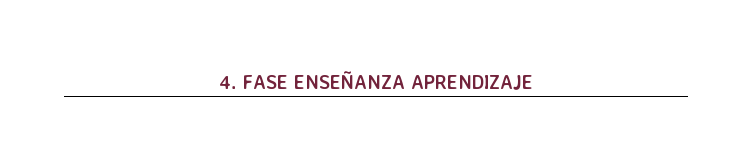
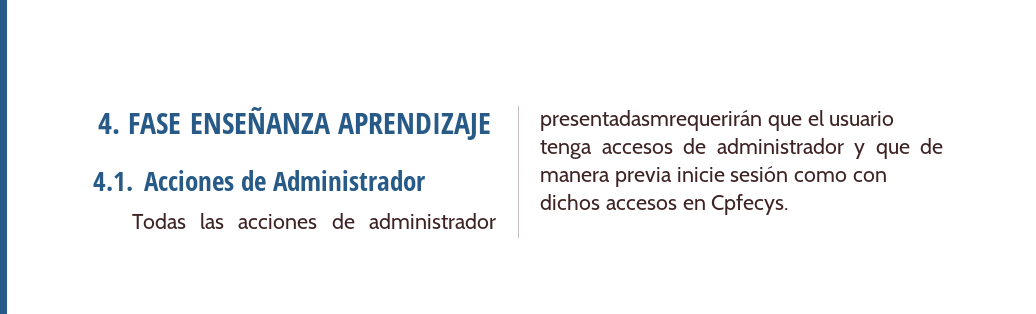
+ 4.1. Acciones de Administrador
+ Todas las acciones de administrador presentadasmrequerirán que el usuario tenga accesos de administrador y que de manera previa inicie sesión como con dichos accesos en Cpfecys.

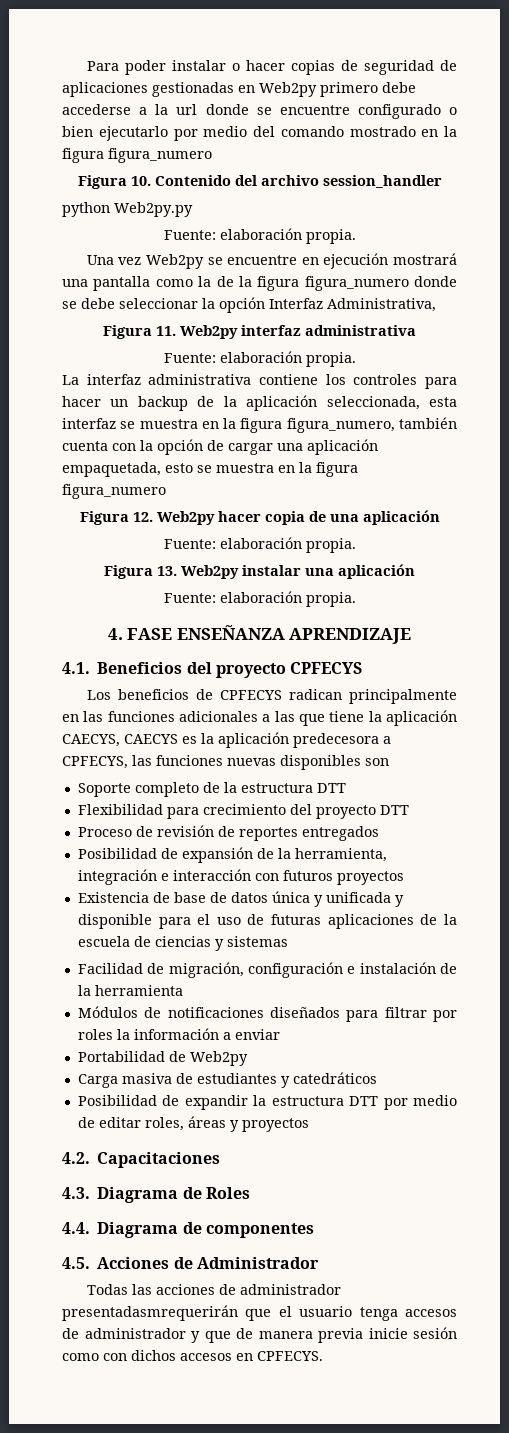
+ Para poder instalar o hacer copias de seguridad de aplicaciones gestionadas en Web2py primero debe accederse a la url donde se encuentre configurado o bien ejecutarlo por medio del comando mostrado en la figura figura_numero
+ Figura 10. Contenido del archivo session_handler
+ python Web2py.py
+ Fuente: elaboración propia.
+ Una vez Web2py se encuentre en ejecución mostrará una pantalla como la de la figura figura_numero donde se debe seleccionar la opción Interfaz Administrativa,
+ Figura 11. Web2py interfaz administrativa
+ Fuente: elaboración propia.
+ La interfaz administrativa contiene los controles para hacer un backup de la aplicación seleccionada, esta interfaz se muestra en la figura figura_numero, también cuenta con la opción de cargar una aplicación empaquetada, esto se muestra en la figura figura_numero
+ Figura 12. Web2py hacer copia de una aplicación
+ Fuente: elaboración propia.
+ Figura 13. Web2py instalar una aplicación
+ Fuente: elaboración propia.
  4. FASE ENSEÑANZA APRENDIZAJE
- 4.1. Acciones de Administrador
+ 4.1. Beneficios del proyecto CPFECYS
+ Los beneficios de CPFECYS radican principalmente en las funciones adicionales a las que tiene la aplicación CAECYS, CAECYS es la aplicación predecesora a CPFECYS, las funciones nuevas disponibles son
+ Soporte completo de la estructura DTT
+ Flexibilidad para crecimiento del proyecto DTT
+ Proceso de revisión de reportes entregados
+ Posibilidad de expansión de la herramienta, integración e interacción con futuros proyectos
+ Existencia de base de datos única y unificada y disponible para el uso de futuras aplicaciones de la escuela de ciencias y sistemas
+ Facilidad de migración, configuración e instalación de la herramienta
+ Módulos de notificaciones diseñados para filtrar por roles la información a enviar
+ Portabilidad de Web2py
+ Carga masiva de estudiantes y catedráticos
+ Posibilidad de expandir la estructura DTT por medio de editar roles, áreas y proyectos
+ 4.2. Capacitaciones
+ 4.3. Diagrama de Roles
+ 4.4. Diagrama de componentes
+ 4.5. Acciones de Administrador
- Todas las acciones de administrador presentadasmrequerirán que el usuario tenga accesos de administrador y que de manera previa inicie sesión como con dichos accesos en Cpfecys.
+ Todas las acciones de administrador presentadasmrequerirán que el usuario tenga accesos de administrador y que de manera previa inicie sesión como con dichos accesos en CPFECYS.

